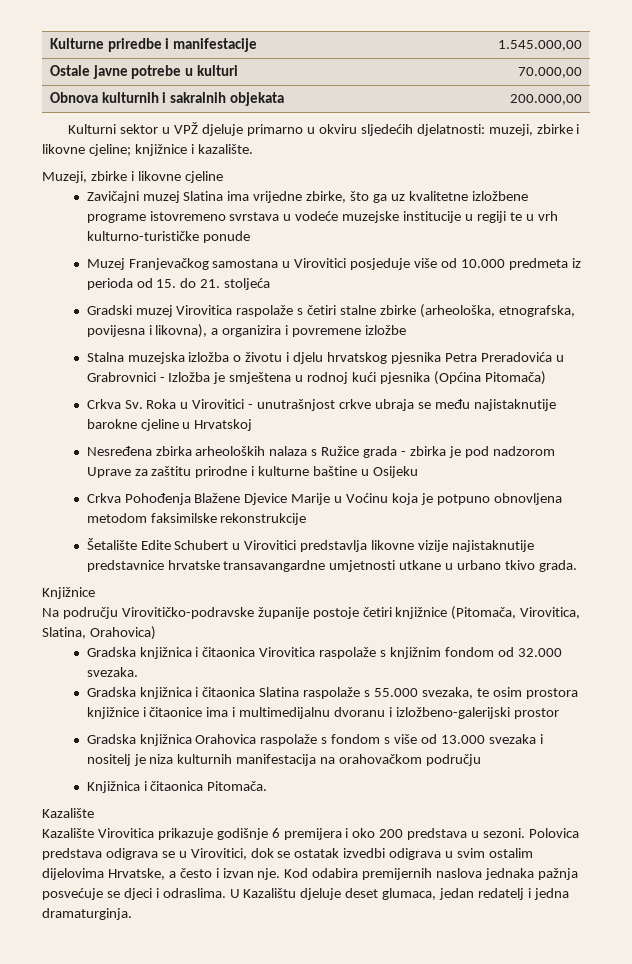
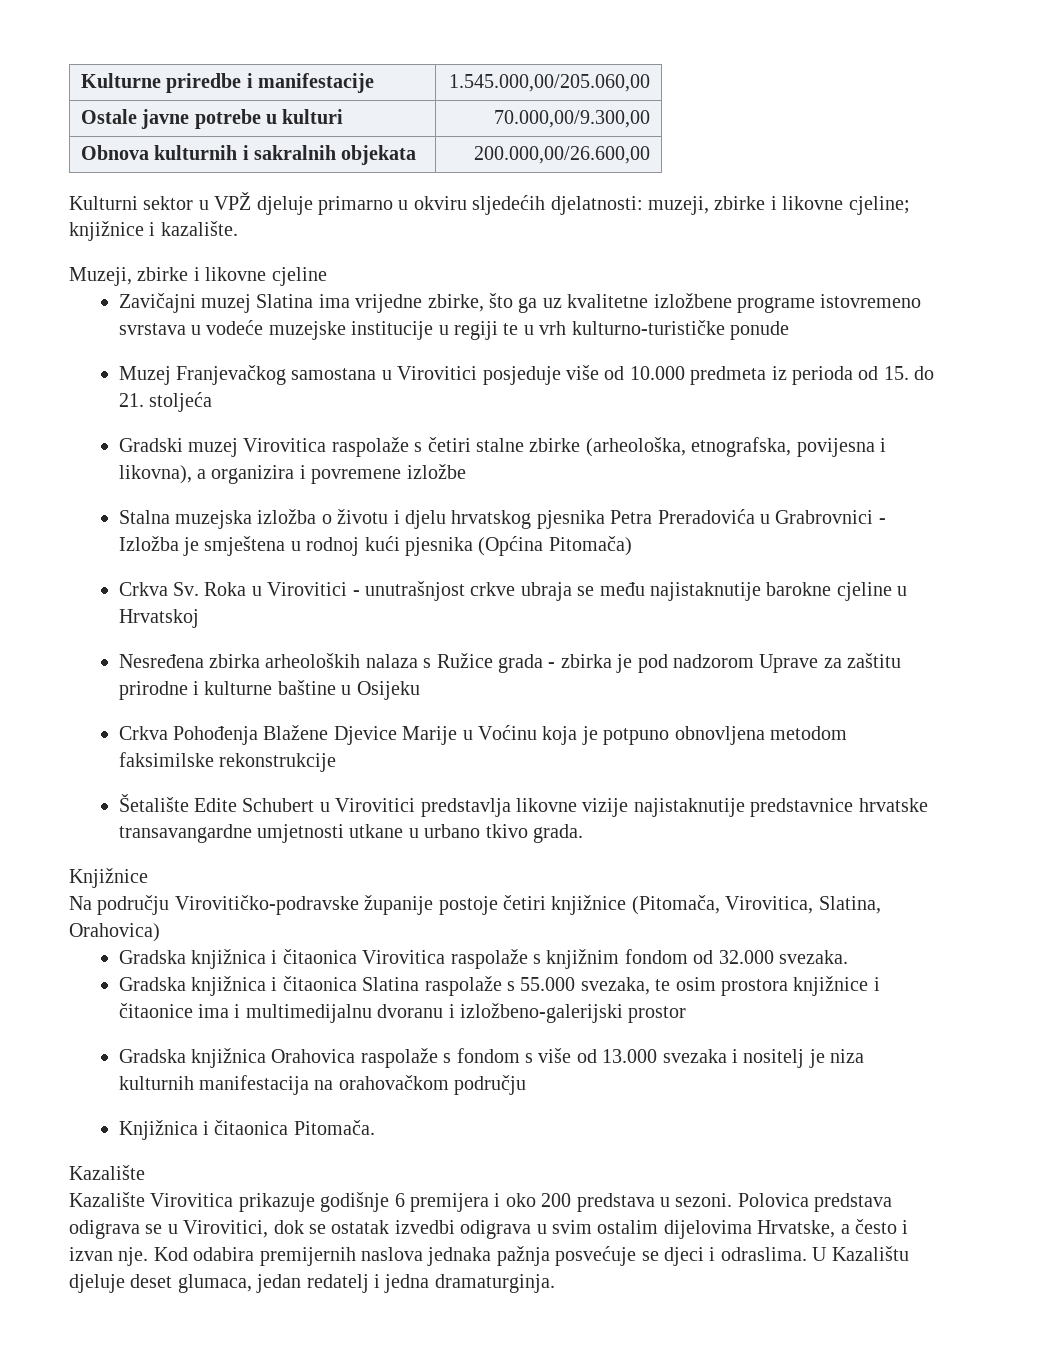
- Kulturne priredbe i manifestacije | 1.545.000,00
+ Kulturne priredbe i manifestacije | 1.545.000,00/205.060,00
- Ostale javne potrebe u kulturi | 70.000,00
+ Ostale javne potrebe u kulturi | 70.000,00/9.300,00
- Obnova kulturnih i sakralnih objekata | 200.000,00
+ Obnova kulturnih i sakralnih objekata | 200.000,00/26.600,00

